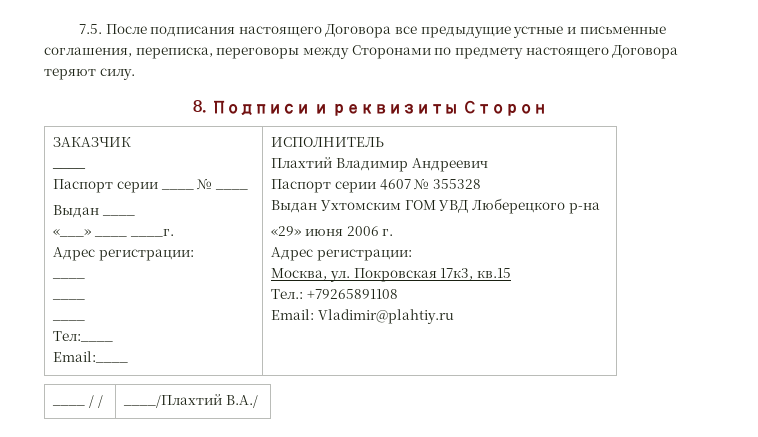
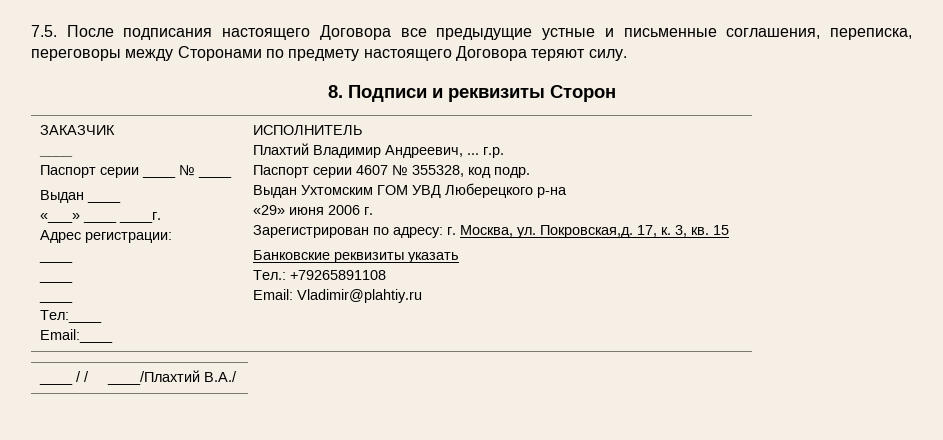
- Плахтий Владимир Андреевич
+ Плахтий Владимир Андреевич, ... г.р.
- Паспорт серии 4607 № 355328
+ Паспорт серии 4607 № 355328, код подр.
  «29» июня 2006 г.
- Адрес регистрации:
- Москва, ул. Покровская 17к3, кв.15
+ Зарегистрирован по адресу: г. Москва, ул. Покровская,д. 17, к. 3, кв. 15
+ Банковские реквизиты указать

